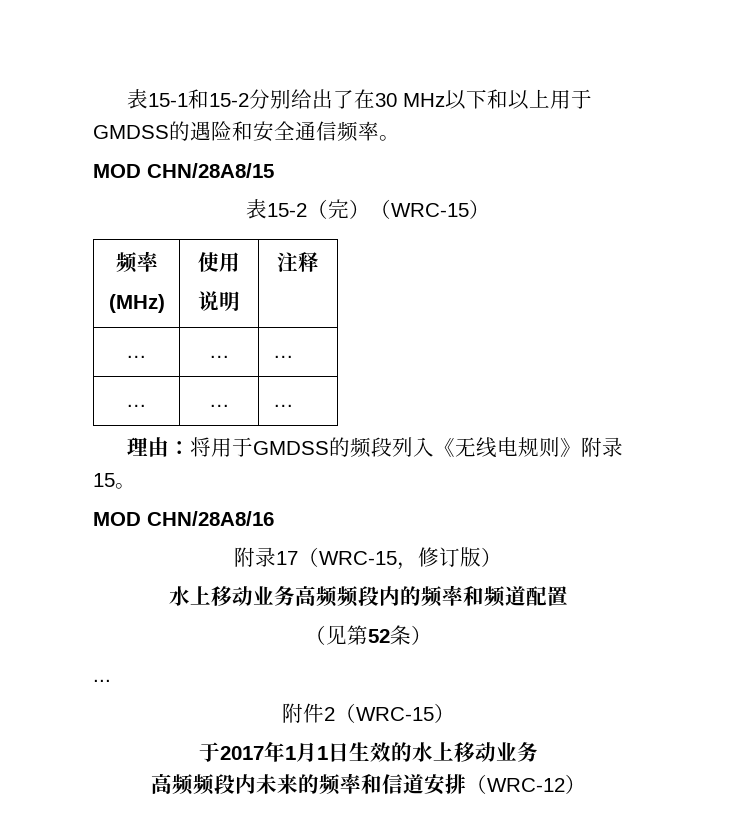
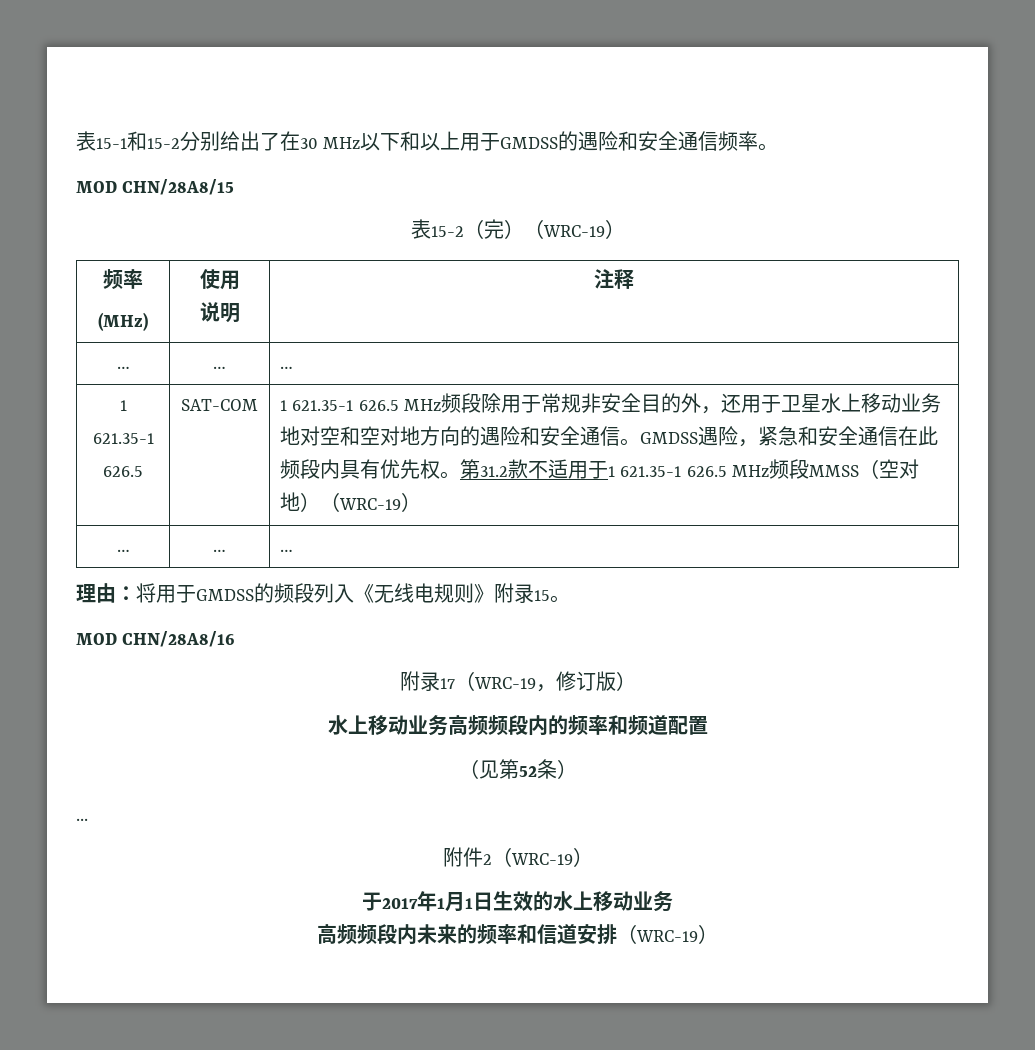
- 表15-2（完）（WRC-15）
+ 表15-2（完）（WRC-19）
+ 1 621.35-1 626.5 | SAT-COM | 1 621.35-1 626.5 MHz频段除用于常规非安全目的外，还用于卫星水上移动业务地对空和空对地方向的遇险和安全通信。GMDSS遇险，紧急和安全通信在此频段内具有优先权。第31.2款不适用于1 621.35-1 626.5 MHz频段MMSS（空对地）（WRC-19）
- 附录17（WRC-15，修订版）
+ 附录17（WRC-19，修订版）
- 附件2（WRC-15）
+ 附件2（WRC-19）
- 高频频段内未来的频率和信道安排（WRC-12）
+ 高频频段内未来的频率和信道安排（WRC-19）

